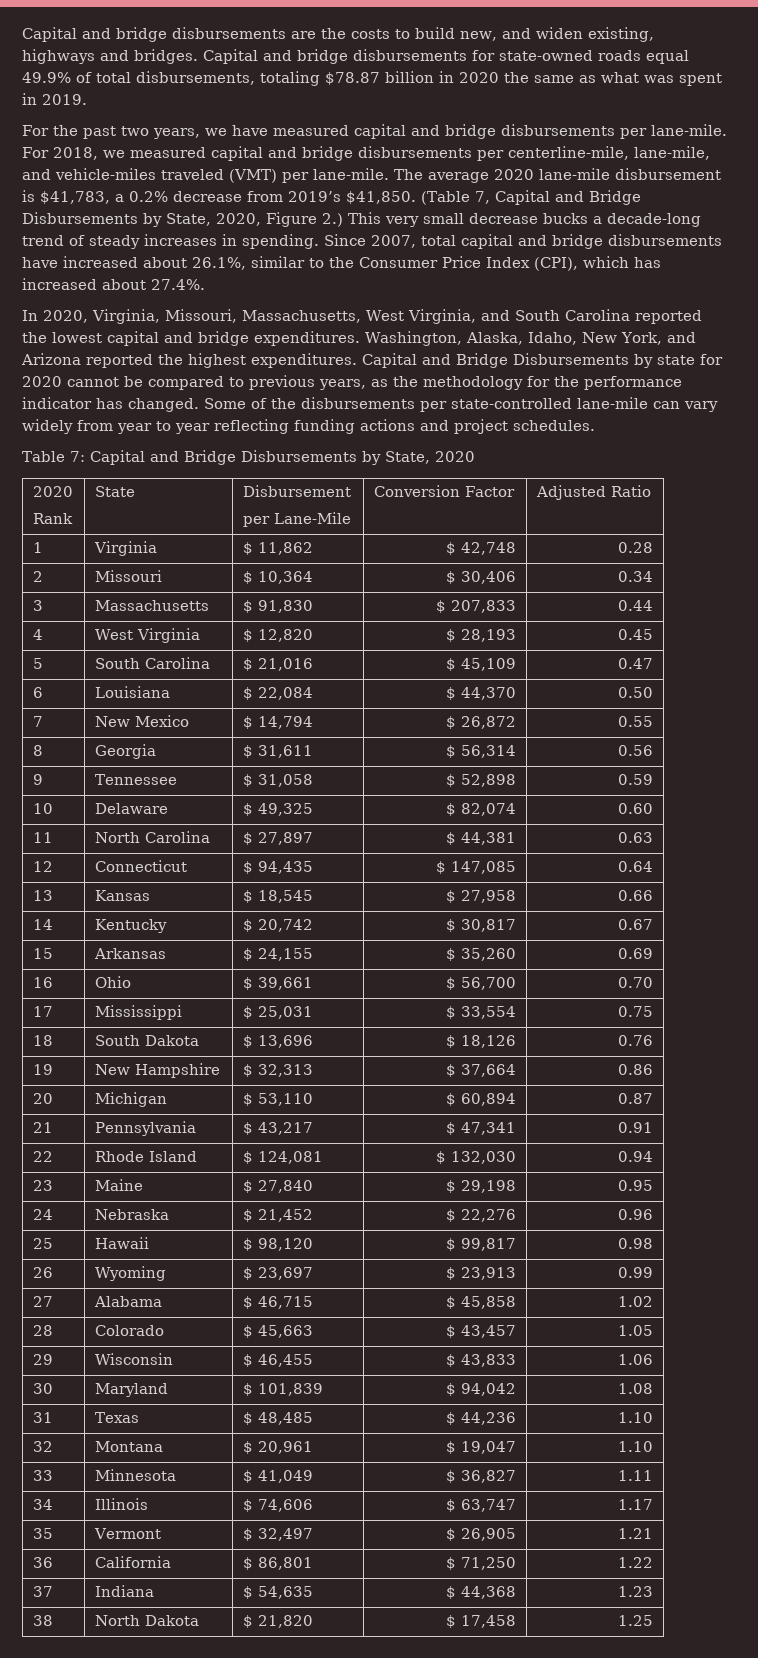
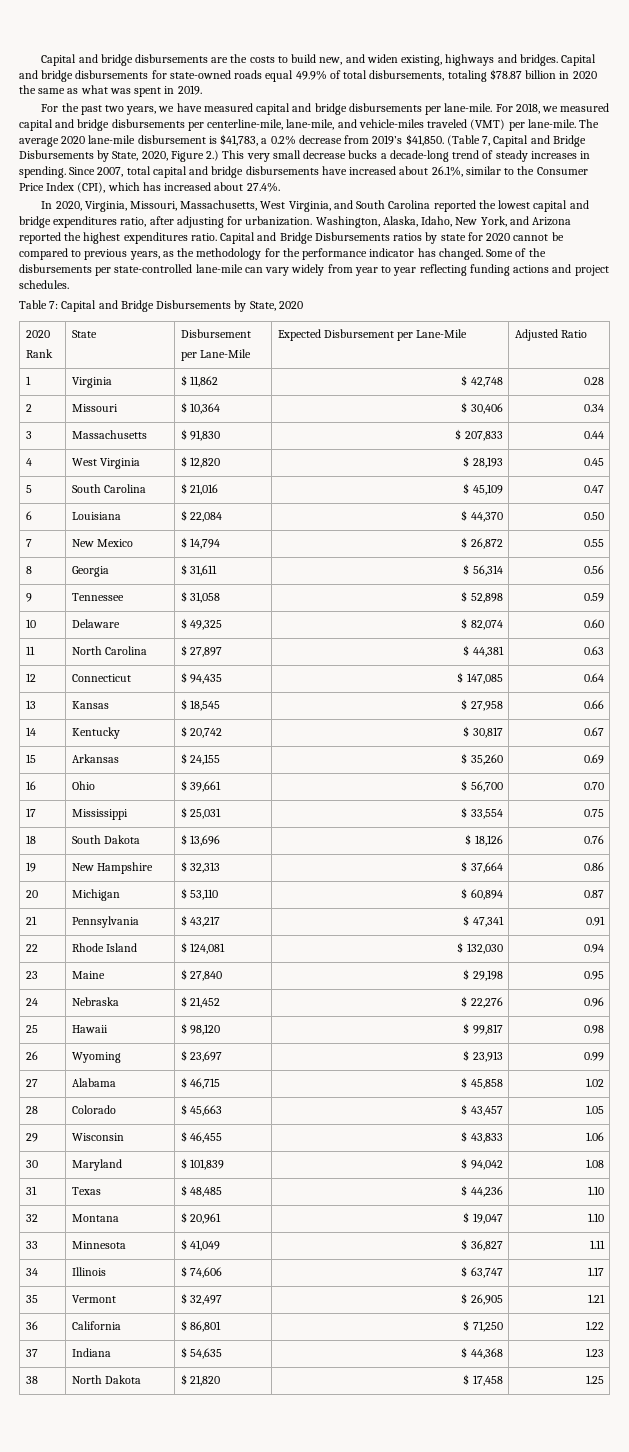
- In 2020, Virginia, Missouri, Massachusetts, West Virginia, and South Carolina reported the lowest capital and bridge expenditures.
+ In 2020, Virginia, Missouri, Massachusetts, West Virginia, and South Carolina reported the lowest capital and bridge expenditures ratio, after adjusting for urbanization.
- Washington, Alaska, Idaho, New York, and Arizona reported the highest expenditures. Capital and Bridge Disbursements by state for 2020 cannot be compared to previous years, as the methodology for the performance indicator has changed.
+ Washington, Alaska, Idaho, New York, and Arizona reported the highest expenditures ratio. Capital and Bridge Disbursements ratios by state for 2020 cannot be compared to previous years, as the methodology for the performance indicator has changed.
  Table 7: Capital and Bridge Disbursements by State, 2020
  2020
  Rank | State | Disbursement
- per Lane-Mile | Conversion Factor | Adjusted Ratio
+ per Lane-Mile | Expected Disbursement per Lane-Mile | Adjusted Ratio

